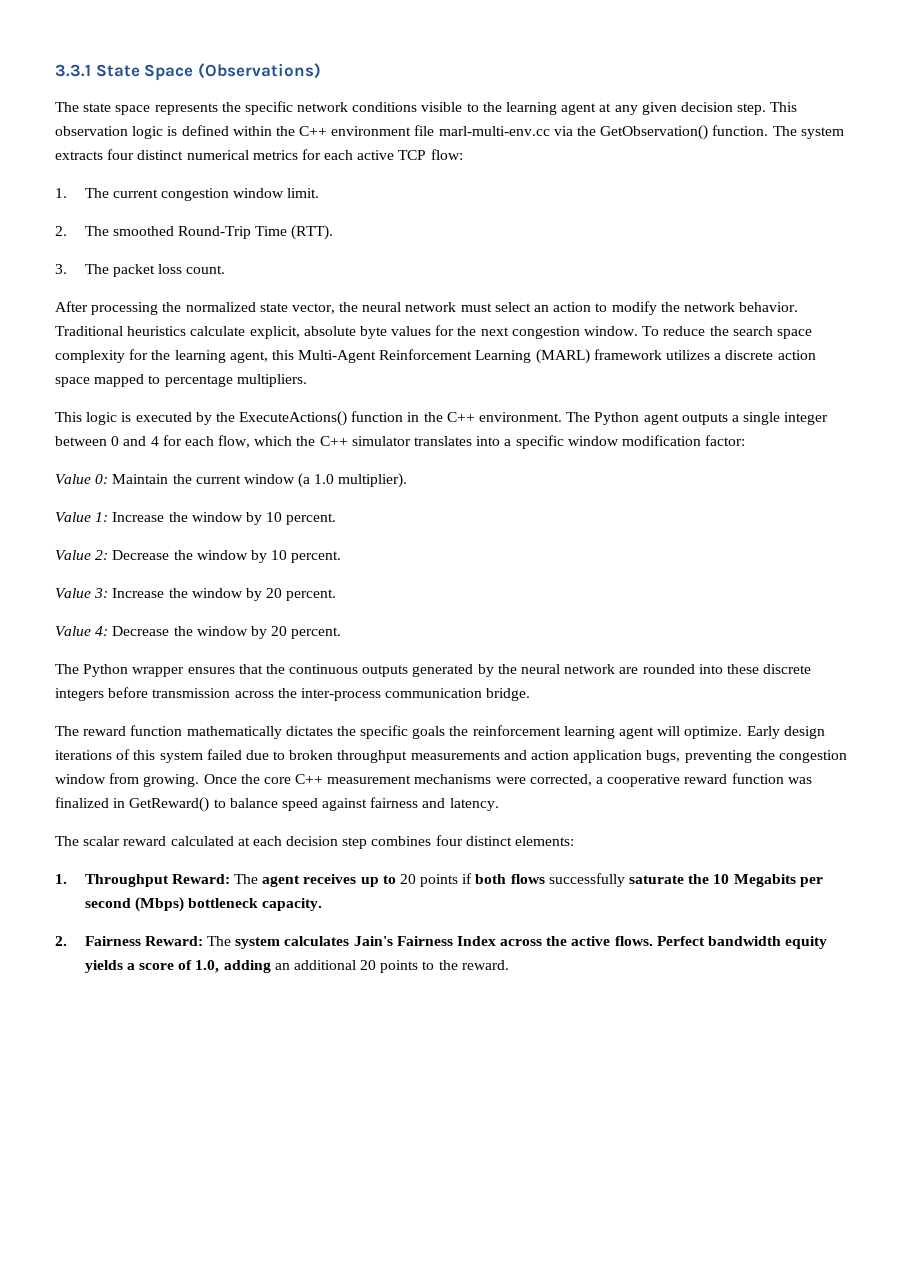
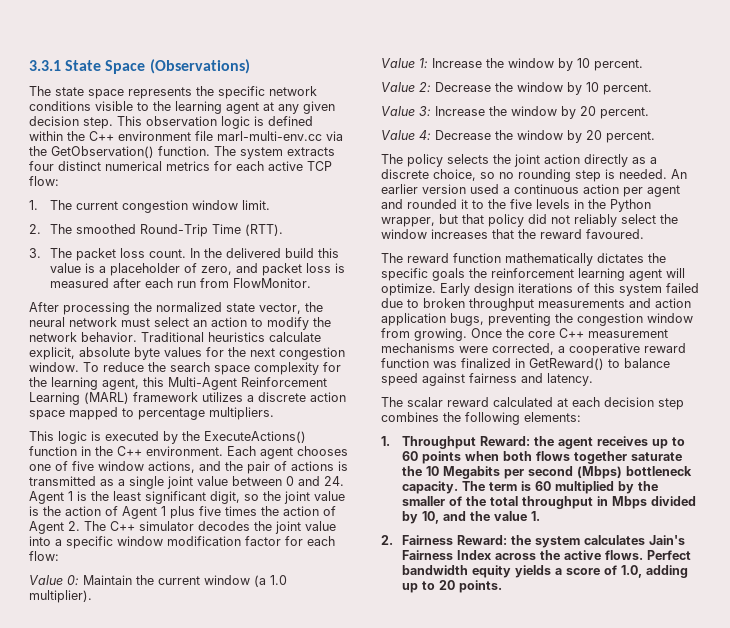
+ In the delivered build this value is a placeholder of zero, and packet loss is measured after each run from FlowMonitor.
- The Python agent outputs a single integer between 0 and 4 for each flow, which the C++ simulator translates into a specific window modification factor:
+ Each agent chooses one of five window actions, and the pair of actions is transmitted as a single joint value between 0 and 24. Agent 1 is the least significant digit, so the joint value is the action of Agent 1 plus five times the action of Agent 2. The C++ simulator decodes the joint value into a specific window modification factor for each flow:
- The Python wrapper ensures that the continuous outputs generated by the neural network are rounded into these discrete integers before transmission across the inter-process communication bridge.
+ The policy selects the joint action directly as a discrete choice, so no rounding step is needed. An earlier version used a continuous action per agent and rounded it to the five levels in the Python wrapper, but that policy did not reliably select the window increases that the reward favoured.
- The scalar reward calculated at each decision step combines four distinct elements:
+ The scalar reward calculated at each decision step combines the following elements:
- 1. Throughput Reward: The agent receives up to 20 points if both flows successfully saturate the 10 Megabits per second (Mbps) bottleneck capacity.
+ 1. Throughput Reward: the agent receives up to 60 points when both flows together saturate the 10 Megabits per second (Mbps) bottleneck capacity. The term is 60 multiplied by the smaller of the total throughput in Mbps divided by 10, and the value 1.
- 2. Fairness Reward: The system calculates Jain's Fairness Index across the active flows.
+ 2. Fairness Reward: the system calculates Jain's Fairness Index across the active flows.
- Perfect bandwidth equity yields a score of 1.0, adding an additional 20 points to the reward.
+ Perfect bandwidth equity yields a score of 1.0, adding up to 20 points.

